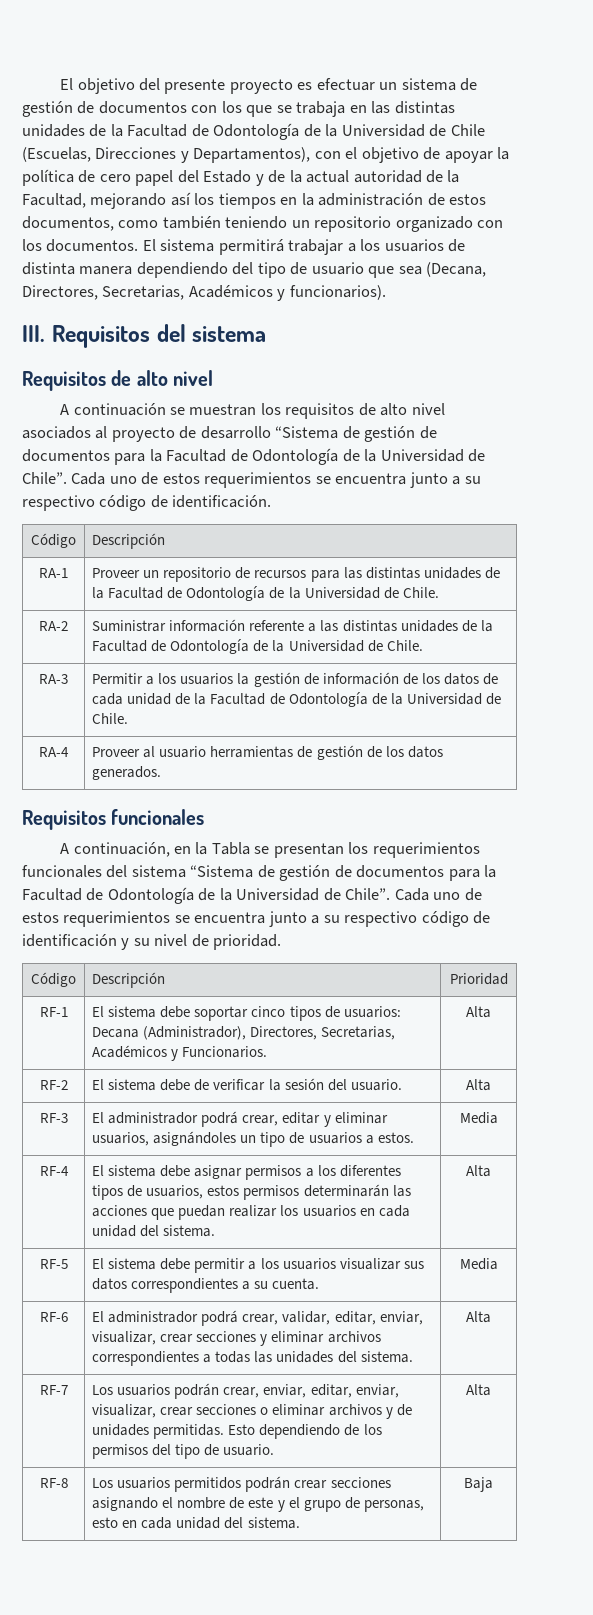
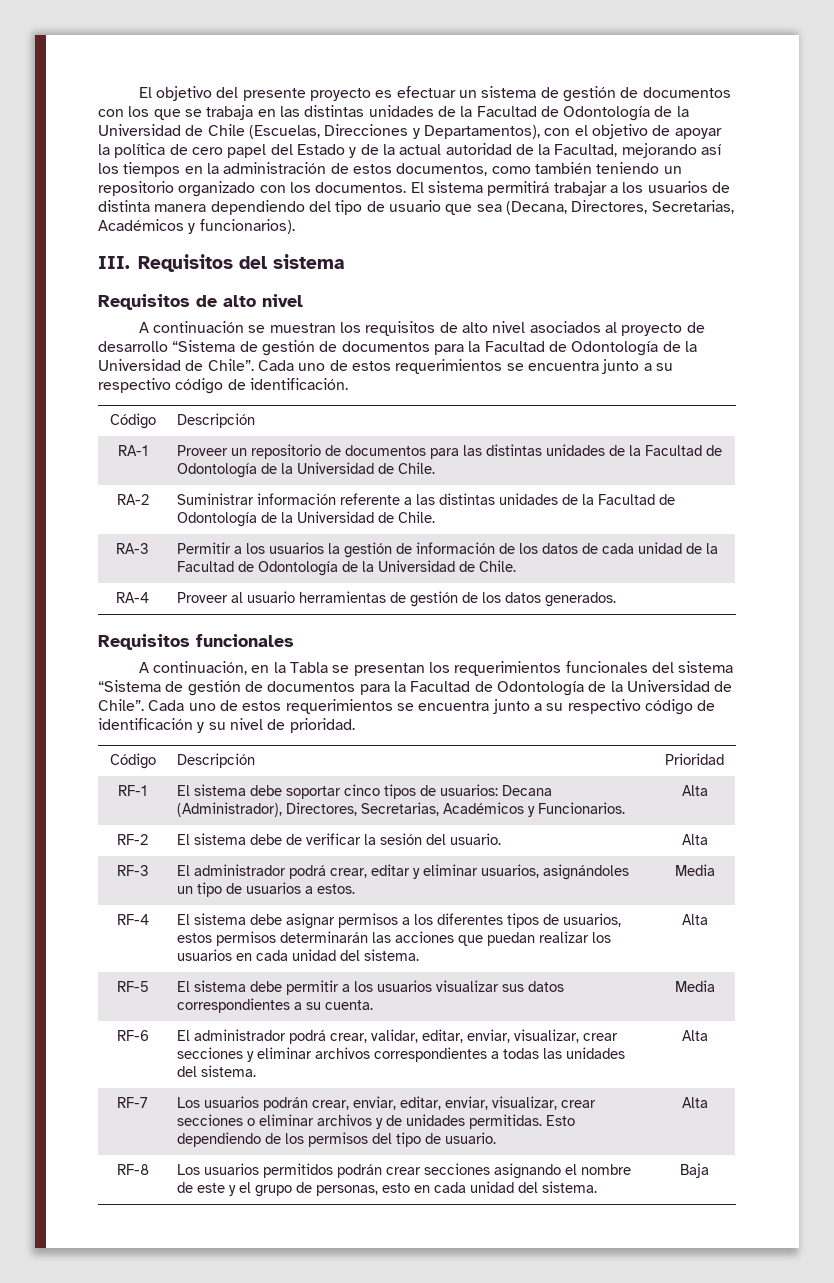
- RA-1 | Proveer un repositorio de recursos para las distintas unidades de la Facultad de Odontología de la Universidad de Chile.
+ RA-1 | Proveer un repositorio de documentos para las distintas unidades de la Facultad de Odontología de la Universidad de Chile.

